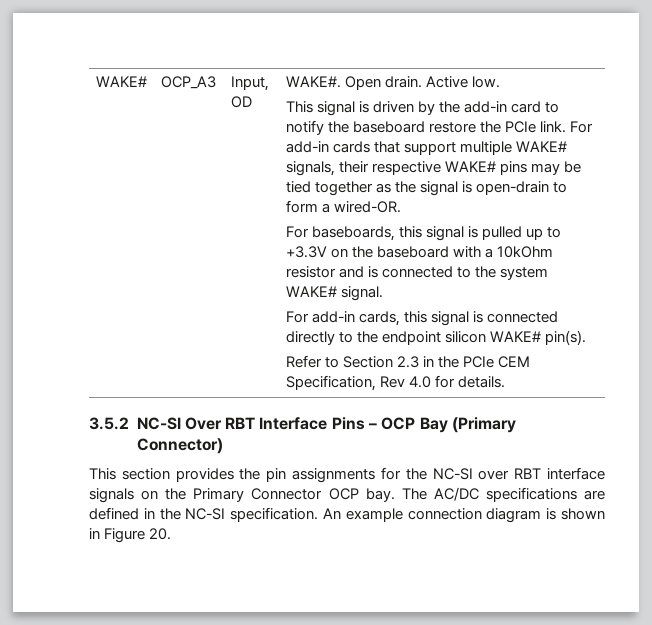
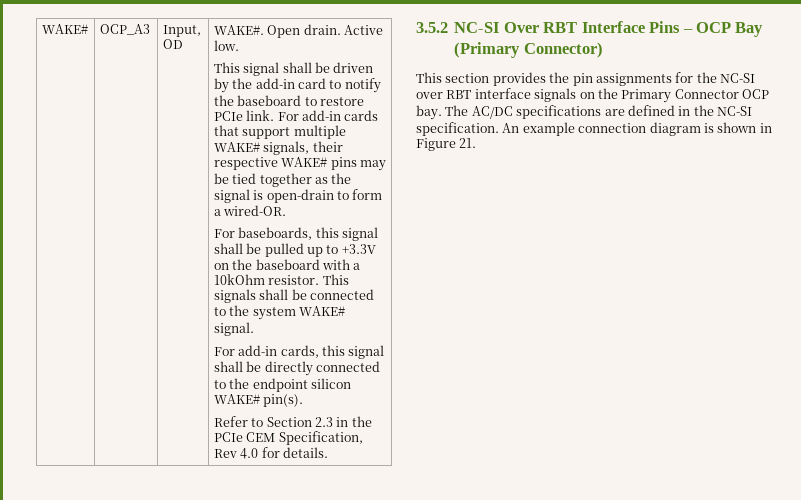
- This signal is driven by the add-in card to notify the baseboard restore the PCIe link.
+ This signal shall be driven by the add-in card to notify the baseboard to restore PCIe link.
- For baseboards, this signal is pulled up to +3.3V on the baseboard with a 10kOhm resistor and is connected to the system WAKE# signal.
+ For baseboards, this signal shall be pulled up to +3.3V on the baseboard with a 10kOhm resistor. This signals shall be connected to the system WAKE# signal.
- For add-in cards, this signal is connected directly to the endpoint silicon WAKE# pin(s).
+ For add-in cards, this signal shall be directly connected to the endpoint silicon WAKE# pin(s).
- An example connection diagram is shown in Figure 20.
+ An example connection diagram is shown in Figure 21.

